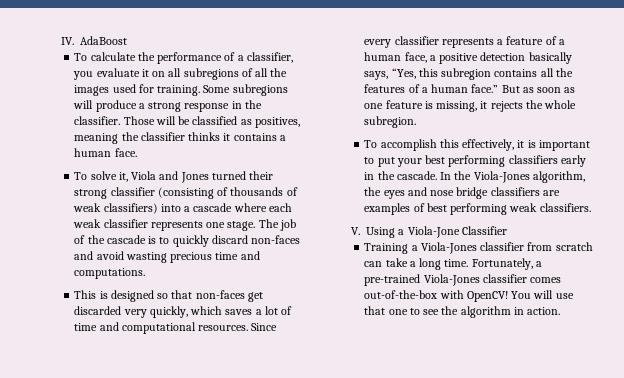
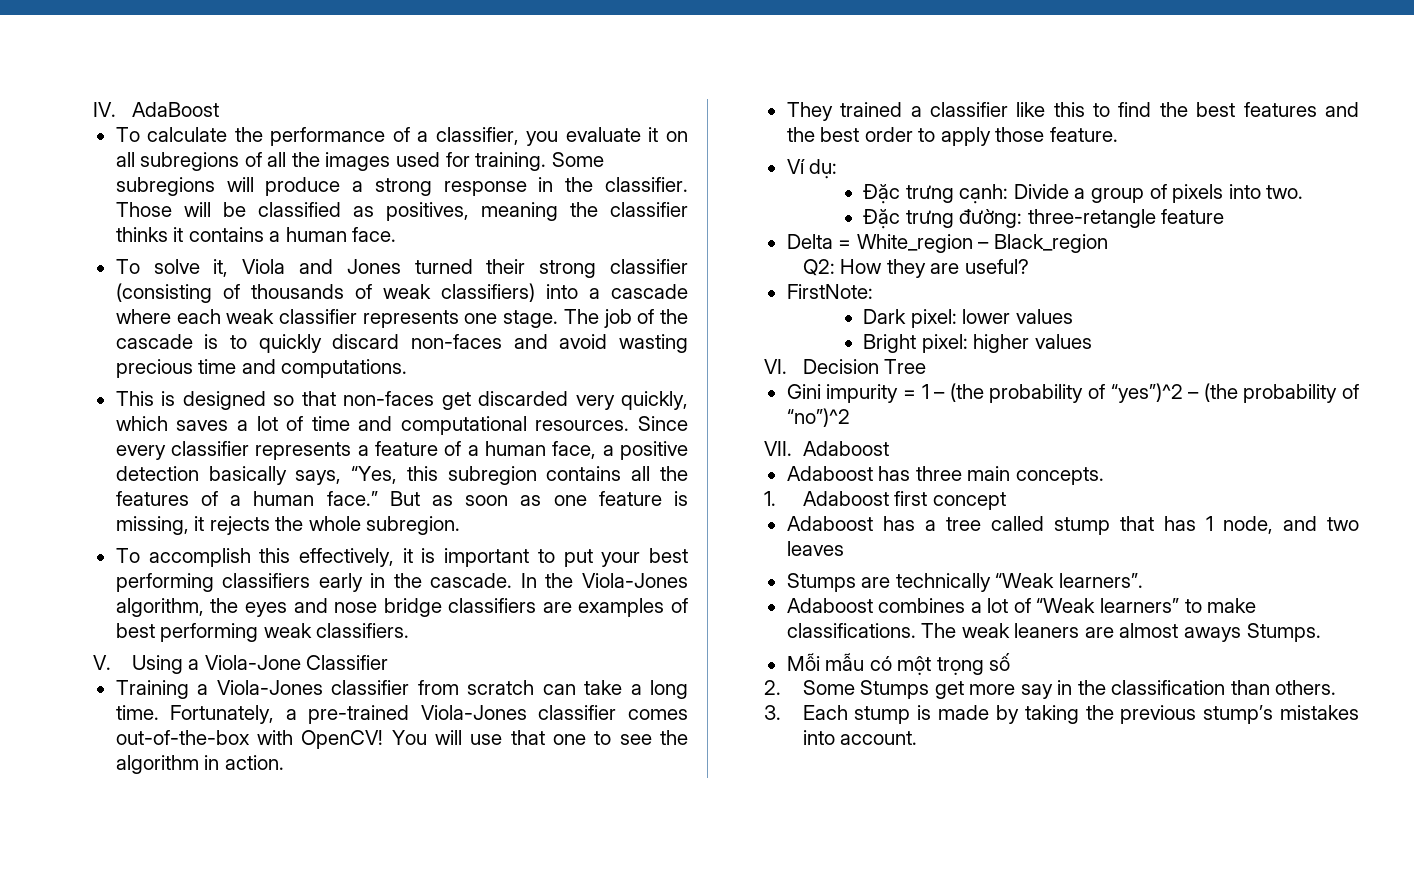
+ They trained a classifier like this to find the best features and the best order to apply those feature.
+ Ví dụ:
+ Đặc trưng cạnh: Divide a group of pixels into two.
+ Đặc trưng đường: three-retangle feature
+ Delta = White_region – Black_region
+ Q2: How they are useful?
+ FirstNote:
+ Dark pixel: lower values
+ Bright pixel: higher values
+ VI. Decision Tree
+ Gini impurity = 1 – (the probability of “yes”)^2 – (the probability of “no”)^2
+ VII. Adaboost
+ Adaboost has three main concepts.
+ 1. Adaboost first concept
+ Adaboost has a tree called stump that has 1 node, and two leaves
+ Stumps are technically “Weak learners”.
+ Adaboost combines a lot of “Weak learners” to make classifications. The weak leaners are almost aways Stumps.
+ Mỗi mẫu có một trọng số
+ 2. Some Stumps get more say in the classification than others.
+ 3. Each stump is made by taking the previous stump’s mistakes into account.

